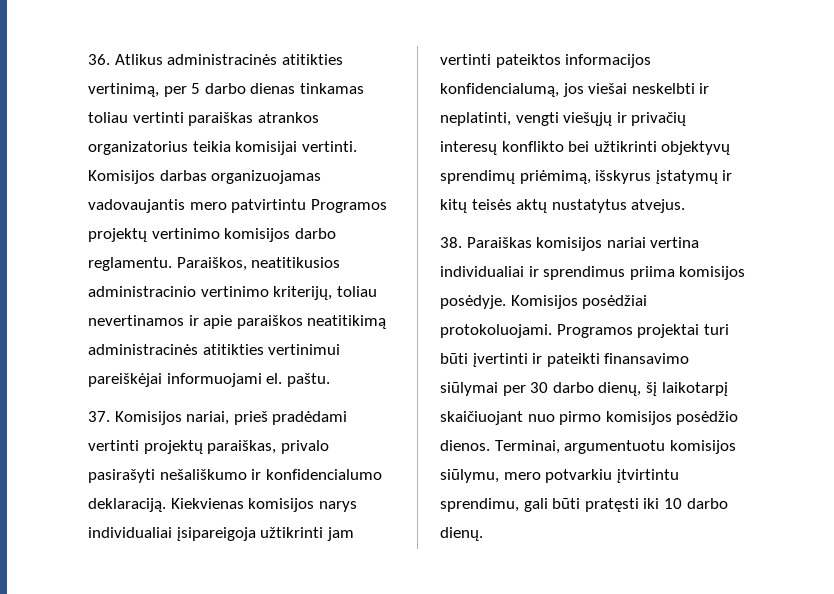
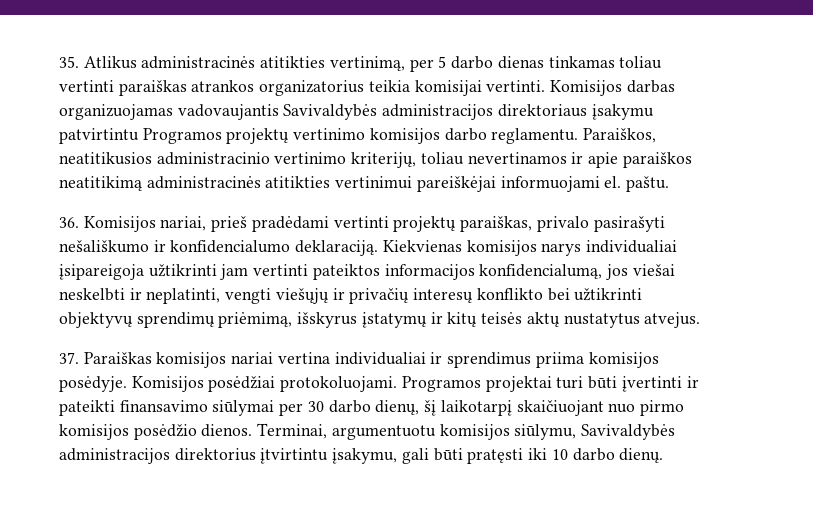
- 36. Atlikus administracinės atitikties vertinimą, per 5 darbo dienas tinkamas toliau vertinti paraiškas atrankos organizatorius teikia komisijai vertinti.
+ 35. Atlikus administracinės atitikties vertinimą, per 5 darbo dienas tinkamas toliau vertinti paraiškas atrankos organizatorius teikia komisijai vertinti.
- Komisijos darbas organizuojamas vadovaujantis mero patvirtintu Programos projektų vertinimo komisijos darbo reglamentu.
+ Komisijos darbas organizuojamas vadovaujantis Savivaldybės administracijos direktoriaus įsakymu patvirtintu Programos projektų vertinimo komisijos darbo reglamentu.
- 37. Komisijos nariai, prieš pradėdami vertinti projektų paraiškas, privalo pasirašyti nešališkumo ir konfidencialumo deklaraciją.
+ 36. Komisijos nariai, prieš pradėdami vertinti projektų paraiškas, privalo pasirašyti nešališkumo ir konfidencialumo deklaraciją.
- 38. Paraiškas komisijos nariai vertina individualiai ir sprendimus priima komisijos posėdyje.
+ 37. Paraiškas komisijos nariai vertina individualiai ir sprendimus priima komisijos posėdyje.
- Terminai, argumentuotu komisijos siūlymu, mero potvarkiu įtvirtintu sprendimu, gali būti pratęsti iki 10 darbo dienų.
+ Terminai, argumentuotu komisijos siūlymu, Savivaldybės administracijos direktorius įtvirtintu įsakymu, gali būti pratęsti iki 10 darbo dienų.

